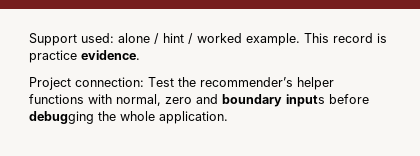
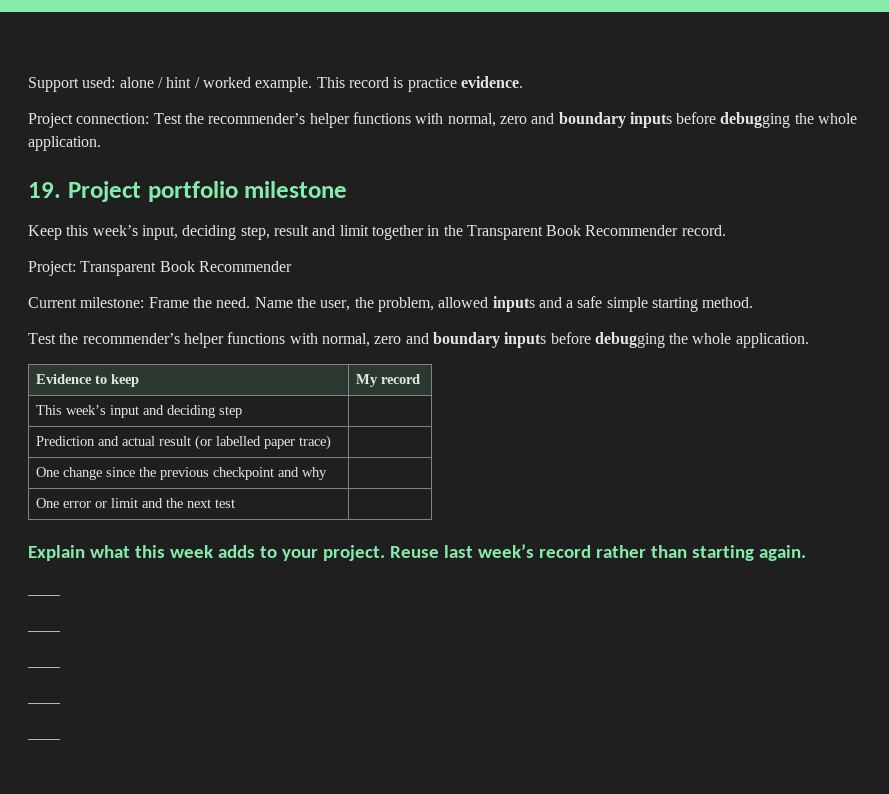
+ 19. Project portfolio milestone
+ Keep this week’s input, deciding step, result and limit together in the Transparent Book Recommender record.
+ Project: Transparent Book Recommender
+ Current milestone: Frame the need. Name the user, the problem, allowed inputs and a safe simple starting method.
+ Test the recommender’s helper functions with normal, zero and boundary inputs before debugging the whole application.
+ Evidence to keep | My record
+ This week’s input and deciding step |
+ Prediction and actual result (or labelled paper trace) |
+ One change since the previous checkpoint and why |
+ One error or limit and the next test |
+ Explain what this week adds to your project. Reuse last week’s record rather than starting again.
+ ____
+ ____
+ ____
+ ____
+ ____

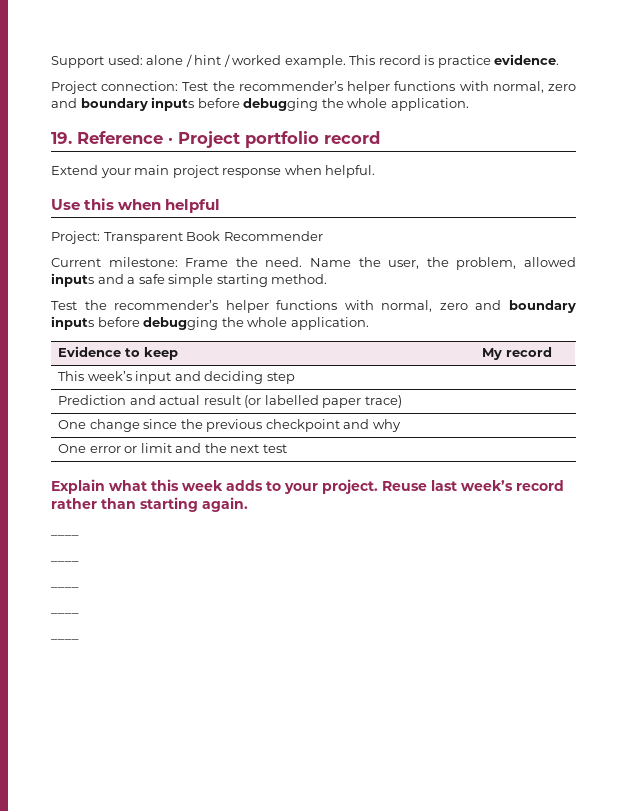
- 19. Project portfolio milestone
- Keep this week’s input, deciding step, result and limit together in the Transparent Book Recommender record.
+ 19. Reference · Project portfolio record
+ Extend your main project response when helpful.
+ Use this when helpful

